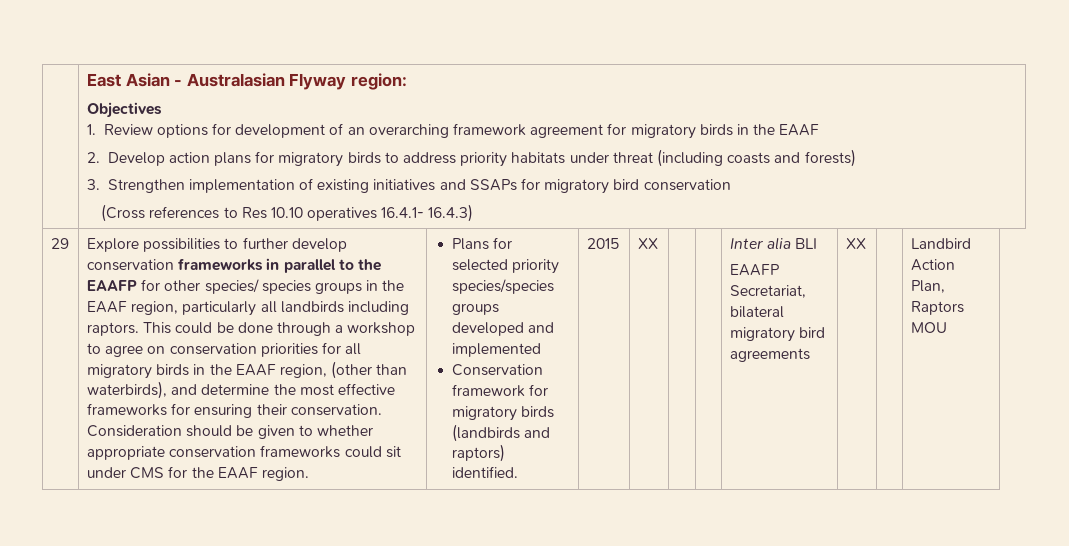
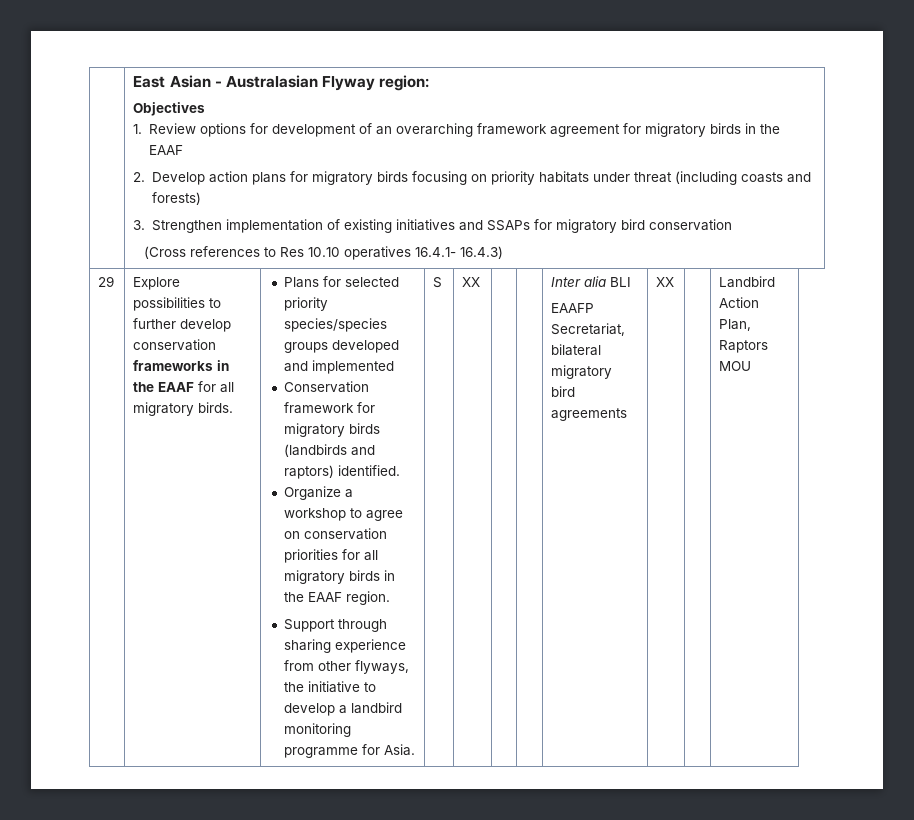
- 2. Develop action plans for migratory birds to address priority habitats under threat (including coasts and forests)
+ 2. Develop action plans for migratory birds focusing on priority habitats under threat (including coasts and forests)
- Explore possibilities to further develop conservation frameworks in parallel to the EAAFP for other species/ species groups in the EAAF region, particularly all landbirds including raptors. This could be done through a workshop to agree on conservation priorities for all migratory birds in the EAAF region, (other than waterbirds), and determine the most effective frameworks for ensuring their conservation. Consideration should be given to whether appropriate conservation frameworks could sit under CMS for the EAAF region.
+ Explore possibilities to further develop conservation frameworks in the EAAF for all migratory birds.
- 2015
+ Organize a workshop to agree on conservation priorities for all migratory birds in the EAAF region.
+ Support through sharing experience from other flyways, the initiative to develop a landbird monitoring programme for Asia. | S

